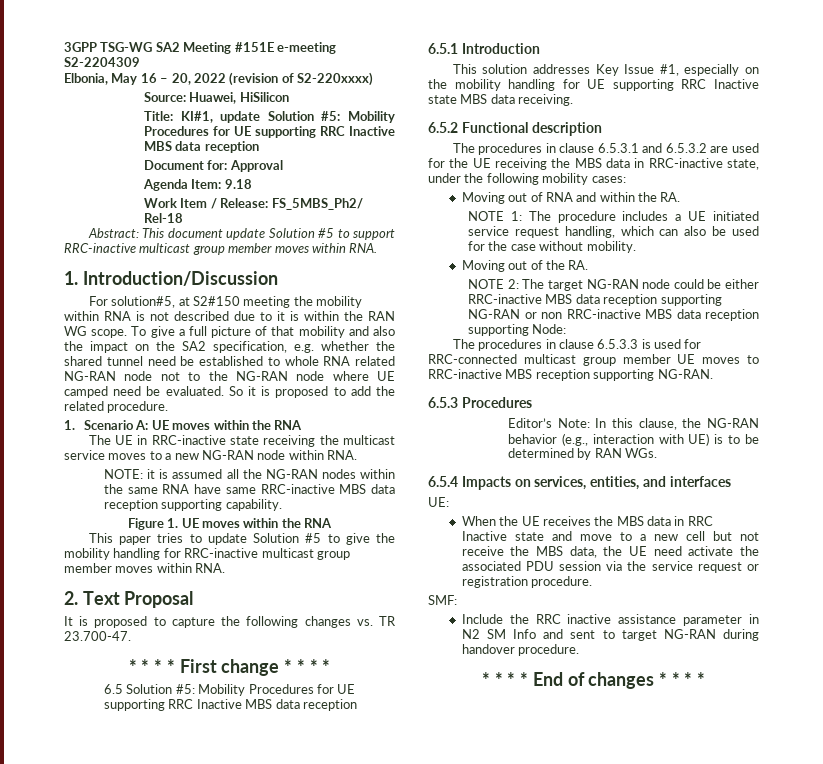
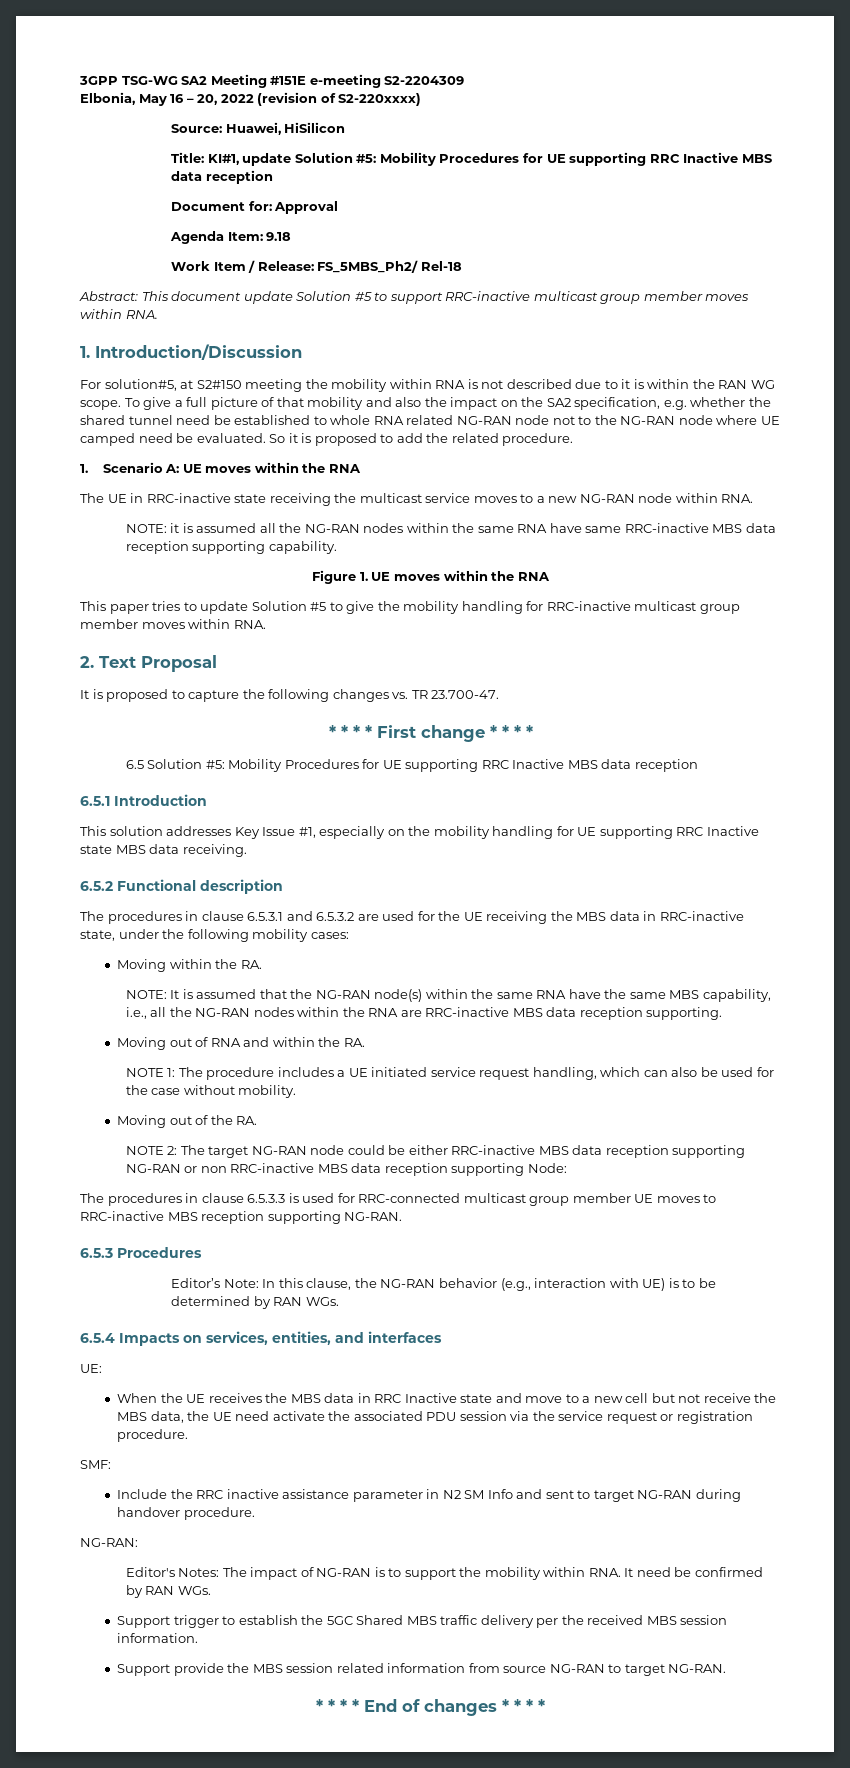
+ Moving within the RA.
+ NOTE: It is assumed that the NG-RAN node(s) within the same RNA have the same MBS capability, i.e., all the NG-RAN nodes within the RNA are RRC-inactive MBS data reception supporting.
+ NG-RAN:
+ Editor's Notes: The impact of NG-RAN is to support the mobility within RNA. It need be confirmed by RAN WGs.
+ Support trigger to establish the 5GC Shared MBS traffic delivery per the received MBS session information.
+ Support provide the MBS session related information from source NG-RAN to target NG-RAN.

